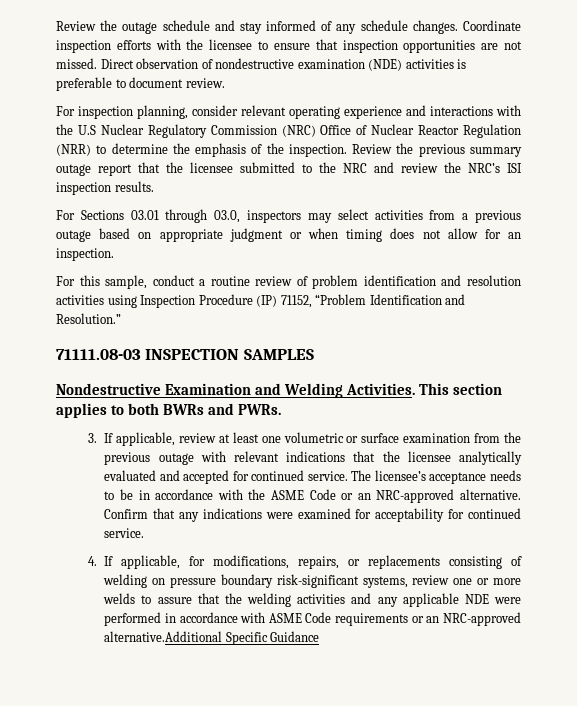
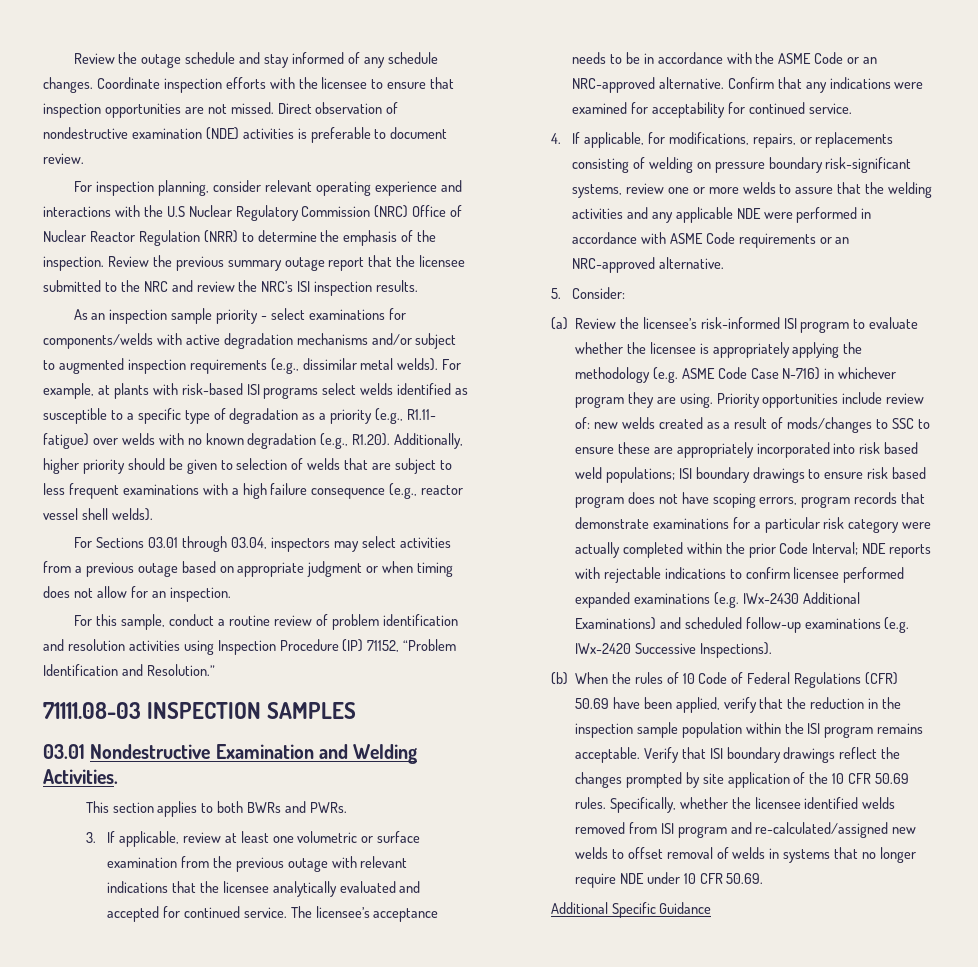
+ As an inspection sample priority - select examinations for components/welds with active degradation mechanisms and/or subject to augmented inspection requirements (e.g., dissimilar metal welds). For example, at plants with risk-based ISI programs select welds identified as susceptible to a specific type of degradation as a priority (e.g., R1.11- fatigue) over welds with no known degradation (e.g., R1.20). Additionally, higher priority should be given to selection of welds that are subject to less frequent examinations with a high failure consequence (e.g., reactor vessel shell welds).
- For Sections 03.01 through 03.0, inspectors may select activities from a previous outage based on appropriate judgment or when timing does not allow for an inspection.
+ For Sections 03.01 through 03.04, inspectors may select activities from a previous outage based on appropriate judgment or when timing does not allow for an inspection.
- Nondestructive Examination and Welding Activities. This section applies to both BWRs and PWRs.
+ 03.01 Nondestructive Examination and Welding Activities.
+ This section applies to both BWRs and PWRs.
- 4. If applicable, for modifications, repairs, or replacements consisting of welding on pressure boundary risk-significant systems, review one or more welds to assure that the welding activities and any applicable NDE were performed in accordance with ASME Code requirements or an NRC-approved alternative.Additional Specific Guidance
+ 4. If applicable, for modifications, repairs, or replacements consisting of welding on pressure boundary risk-significant systems, review one or more welds to assure that the welding activities and any applicable NDE were performed in accordance with ASME Code requirements or an NRC-approved alternative.
+ 5. Consider:
+ (a) Review the licensee’s risk-informed ISI program to evaluate whether the licensee is appropriately applying the methodology (e.g. ASME Code Case N-716) in whichever program they are using. Priority opportunities include review of: new welds created as a result of mods/changes to SSC to ensure these are appropriately incorporated into risk based weld populations; ISI boundary drawings to ensure risk based program does not have scoping errors, program records that demonstrate examinations for a particular risk category were actually completed within the prior Code Interval; NDE reports with rejectable indications to confirm licensee performed expanded examinations (e.g. IWx-2430 Additional Examinations) and scheduled follow-up examinations (e.g. IWx-2420 Successive Inspections).
+ (b) When the rules of 10 Code of Federal Regulations (CFR) 50.69 have been applied, verify that the reduction in the inspection sample population within the ISI program remains acceptable. Verify that ISI boundary drawings reflect the changes prompted by site application of the 10 CFR 50.69 rules. Specifically, whether the licensee identified welds removed from ISI program and re-calculated/assigned new welds to offset removal of welds in systems that no longer require NDE under 10 CFR 50.69.
+ Additional Specific Guidance

